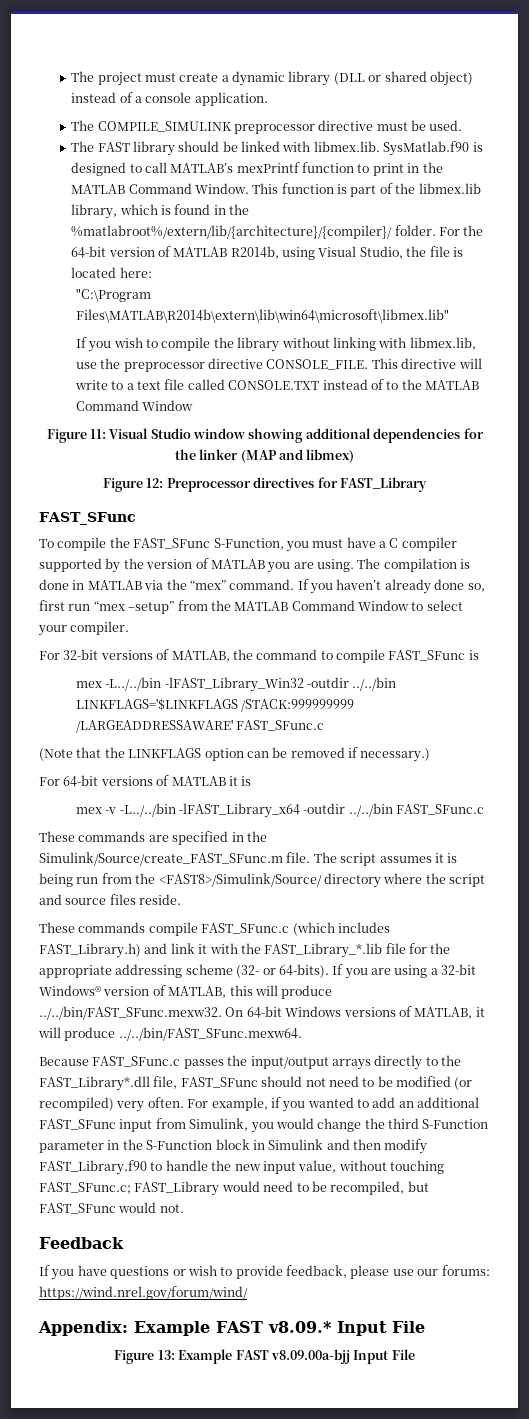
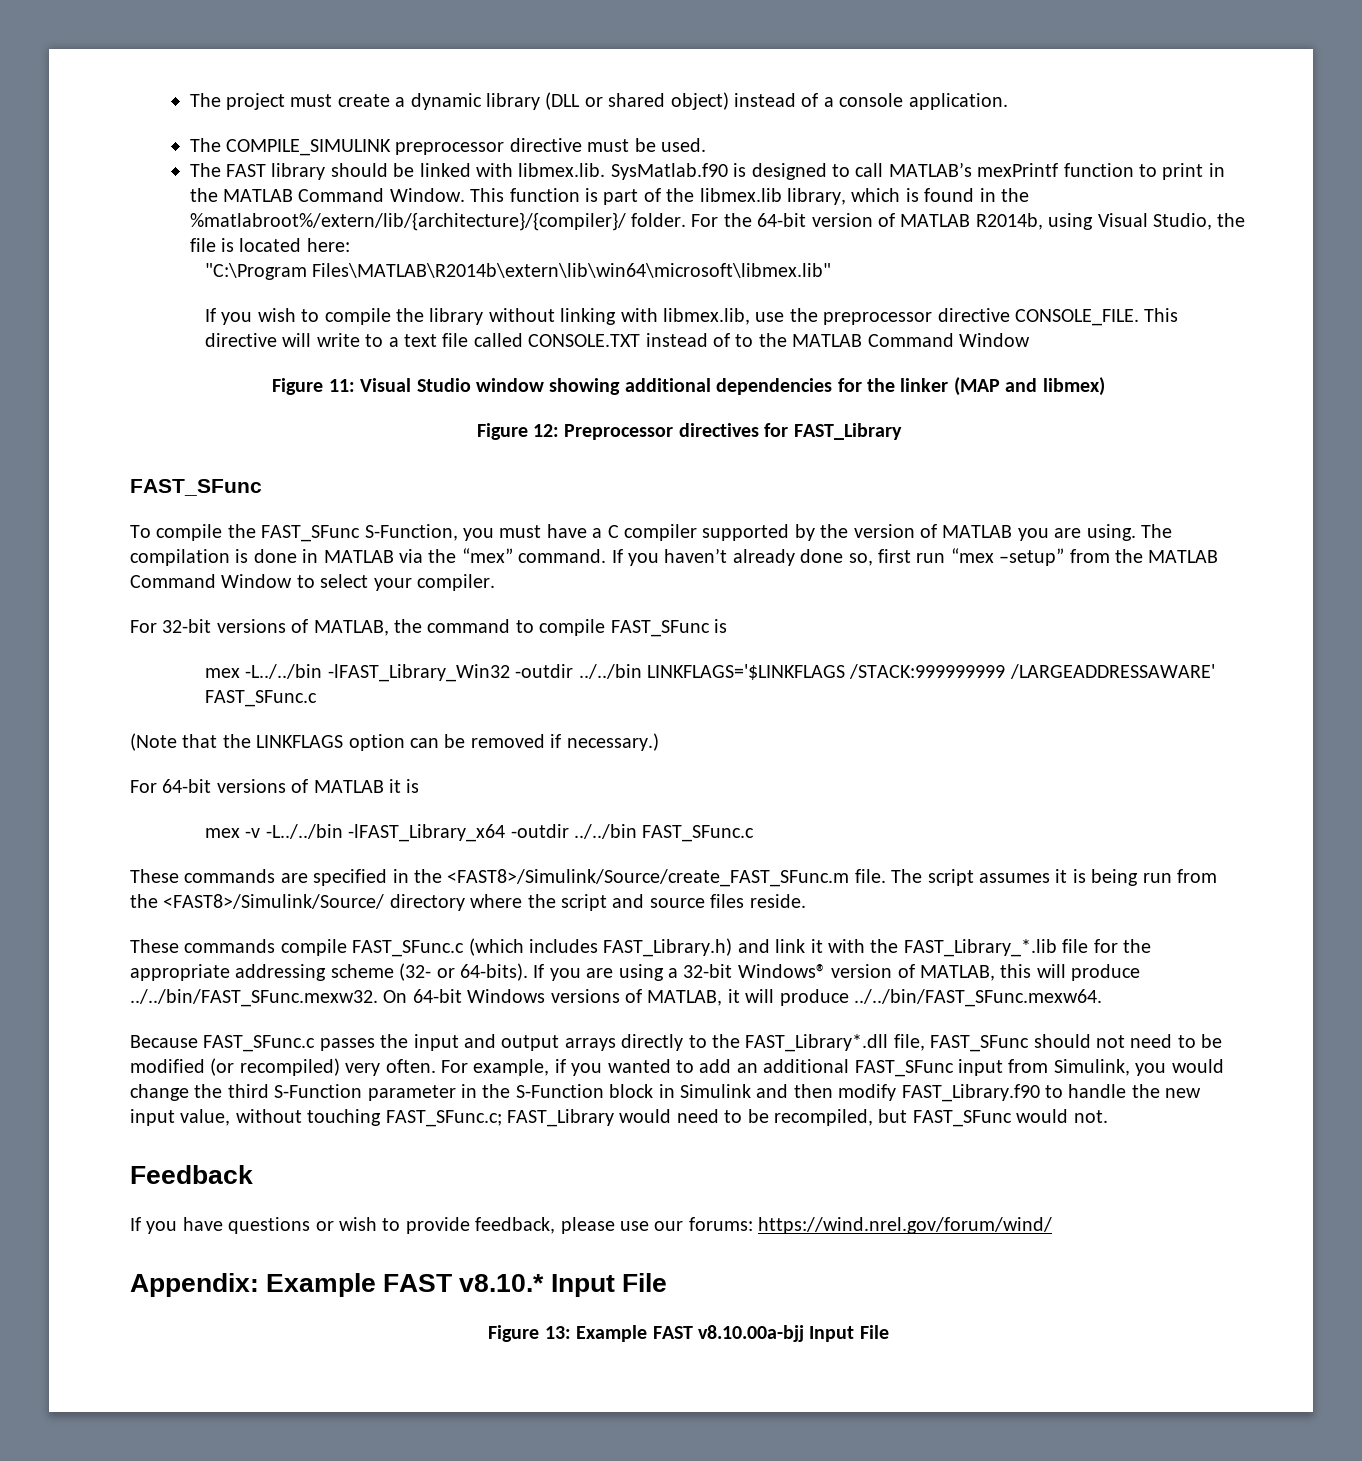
- These commands are specified in the Simulink/Source/create_FAST_SFunc.m file.
+ These commands are specified in the <FAST8>/Simulink/Source/create_FAST_SFunc.m file.
- Because FAST_SFunc.c passes the input/output arrays directly to the FAST_Library*.dll file, FAST_SFunc should not need to be modified (or recompiled) very often.
+ Because FAST_SFunc.c passes the input and output arrays directly to the FAST_Library*.dll file, FAST_SFunc should not need to be modified (or recompiled) very often.
- Appendix: Example FAST v8.09.* Input File
+ Appendix: Example FAST v8.10.* Input File
- Figure 13: Example FAST v8.09.00a-bjj Input File
+ Figure 13: Example FAST v8.10.00a-bjj Input File

